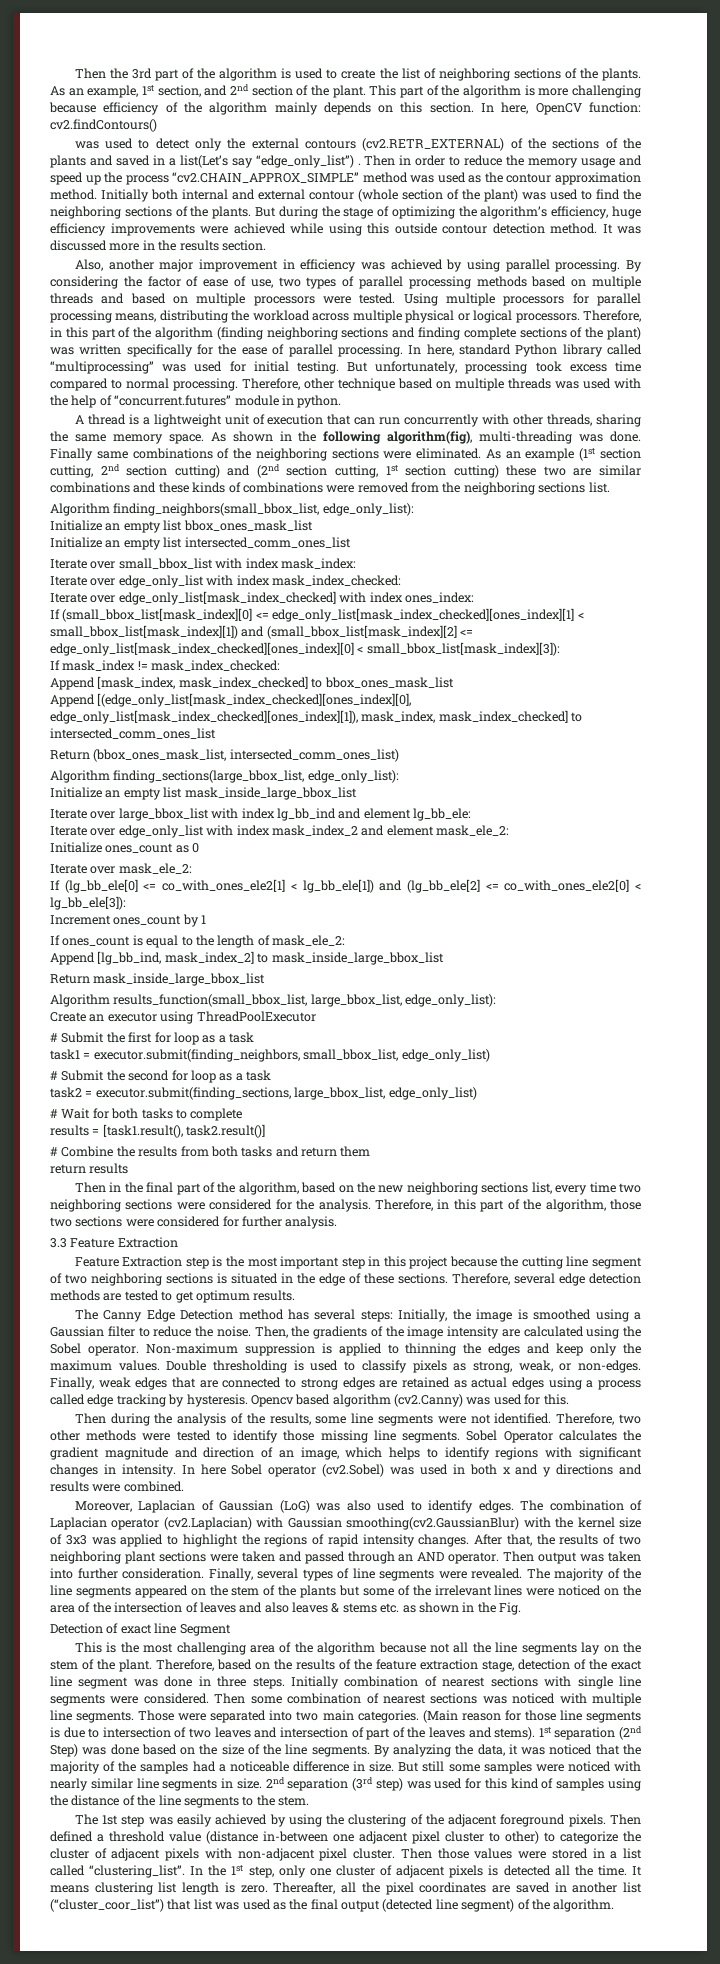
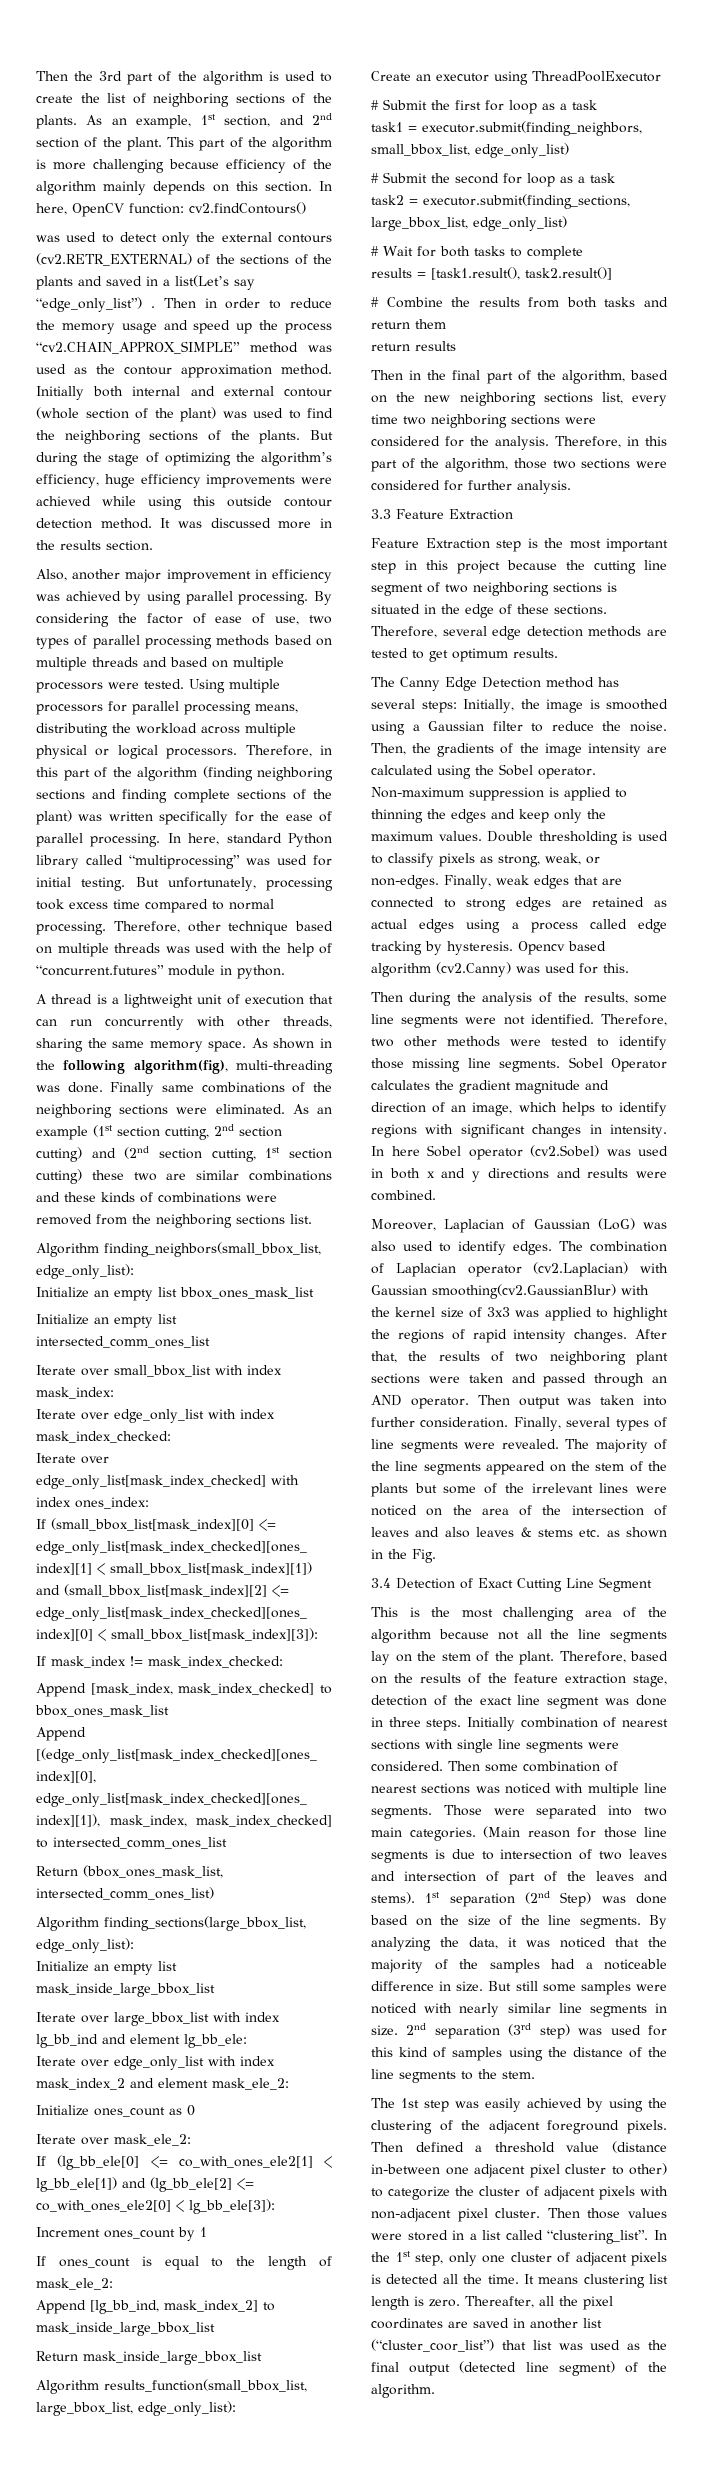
- Detection of exact line Segment
+ 3.4 Detection of Exact Cutting Line Segment

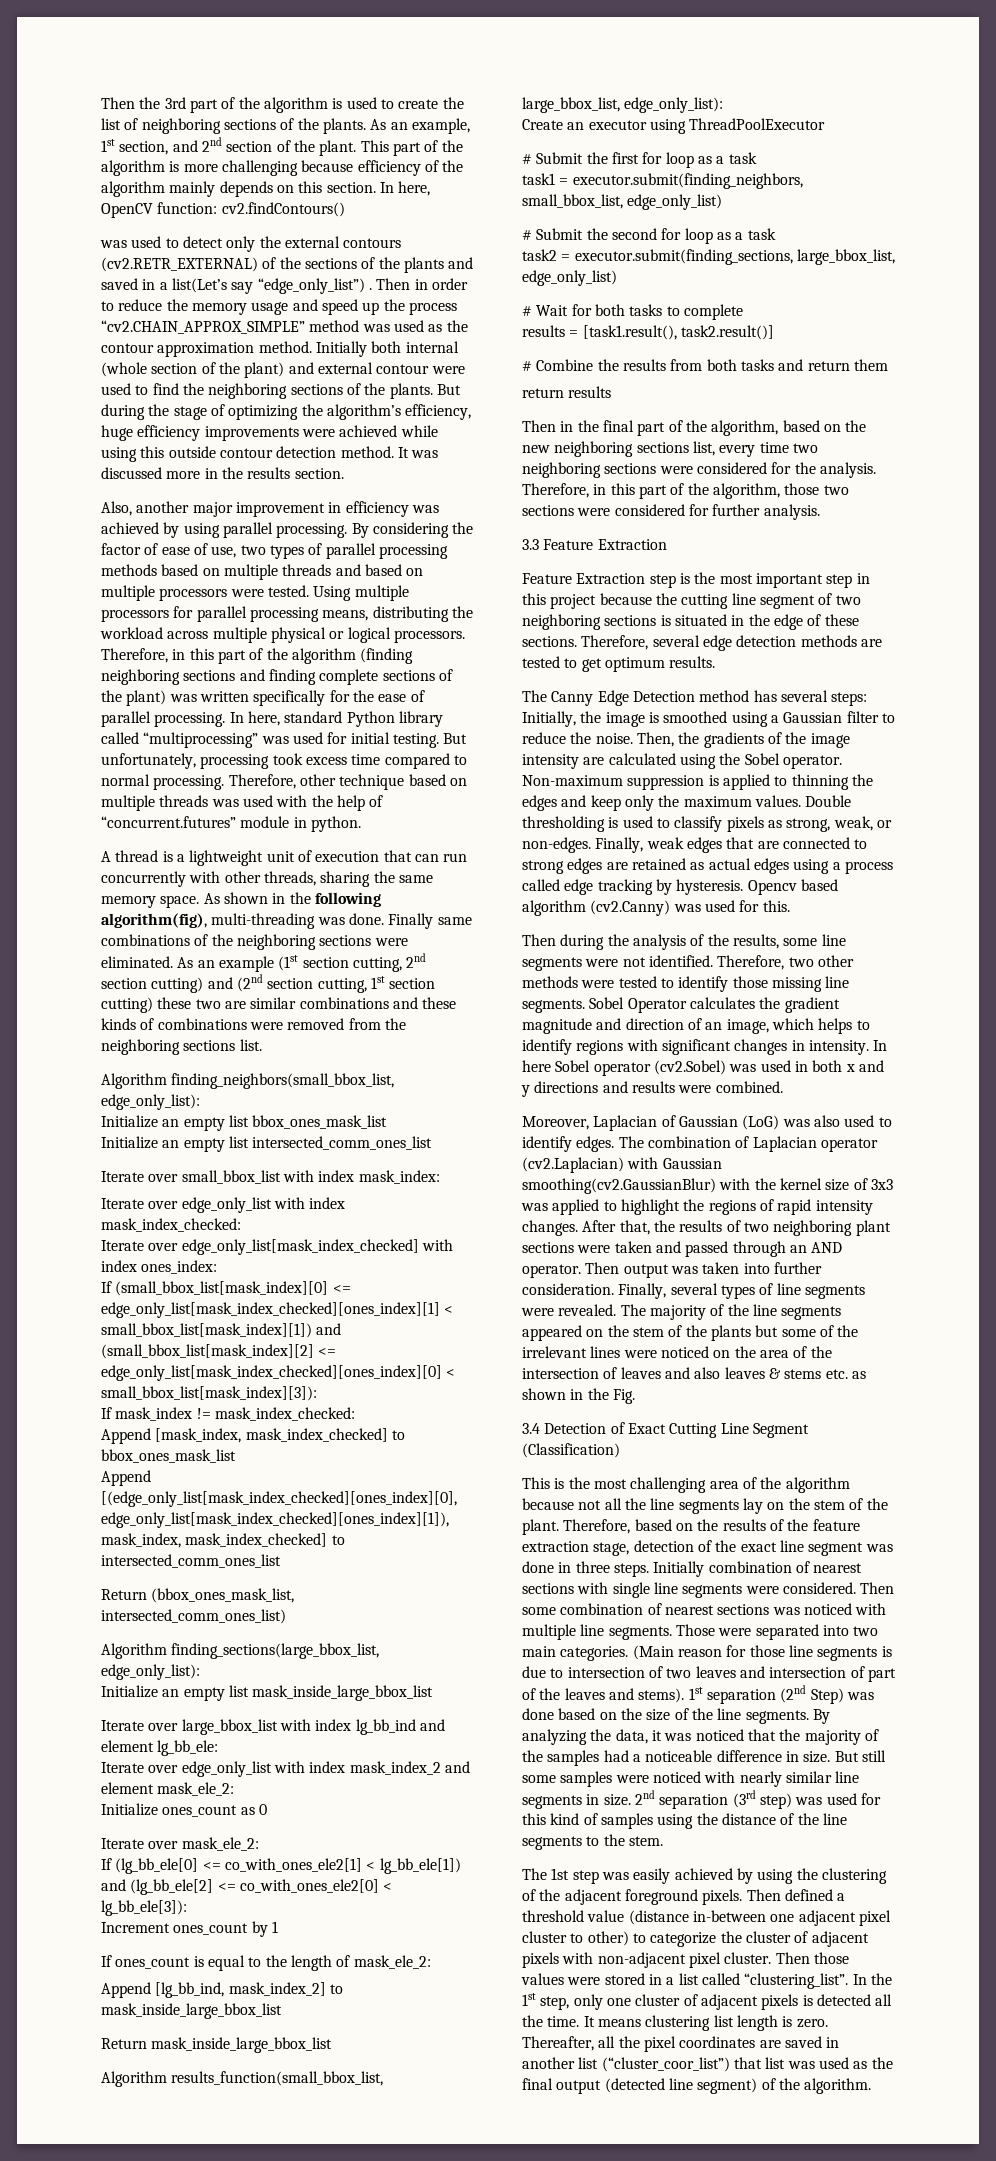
- Initially both internal and external contour (whole section of the plant) was used to find the neighboring sections of the plants.
+ Initially both internal (whole section of the plant) and external contour were used to find the neighboring sections of the plants.
- 3.4 Detection of Exact Cutting Line Segment
+ 3.4 Detection of Exact Cutting Line Segment (Classification)

